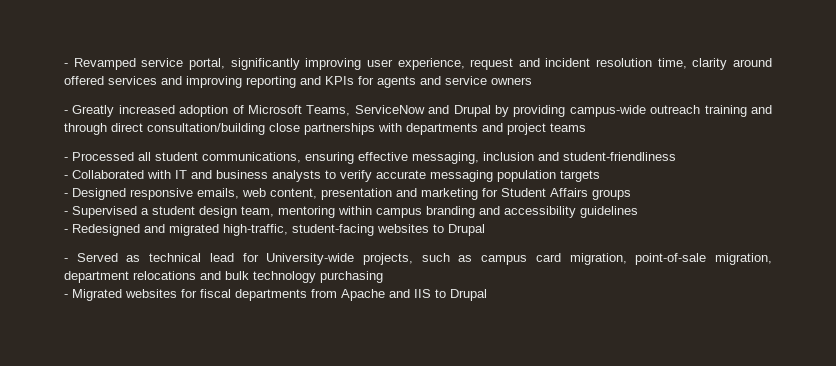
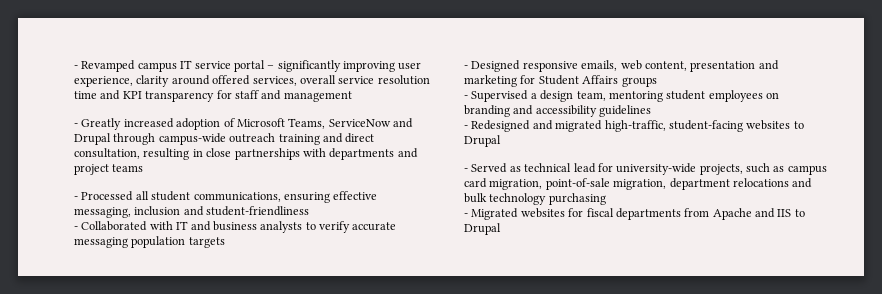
- - Revamped service portal, significantly improving user experience, request and incident resolution time, clarity around offered services and improving reporting and KPIs for agents and service owners
+ - Revamped campus IT service portal – significantly improving user experience, clarity around offered services, overall service resolution time and KPI transparency for staff and management
- - Greatly increased adoption of Microsoft Teams, ServiceNow and Drupal by providing campus-wide outreach training and through direct consultation/building close partnerships with departments and project teams
+ - Greatly increased adoption of Microsoft Teams, ServiceNow and Drupal through campus-wide outreach training and direct consultation, resulting in close partnerships with departments and project teams
- - Supervised a student design team, mentoring within campus branding and accessibility guidelines
+ - Supervised a design team, mentoring student employees on branding and accessibility guidelines
- - Served as technical lead for University-wide projects, such as campus card migration, point-of-sale migration, department relocations and bulk technology purchasing
+ - Served as technical lead for university-wide projects, such as campus card migration, point-of-sale migration, department relocations and bulk technology purchasing

